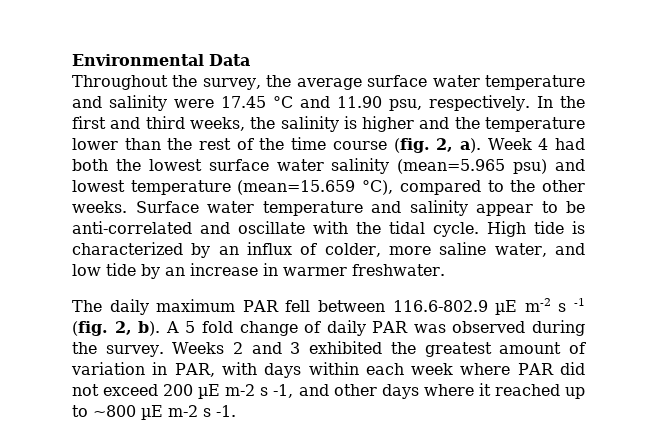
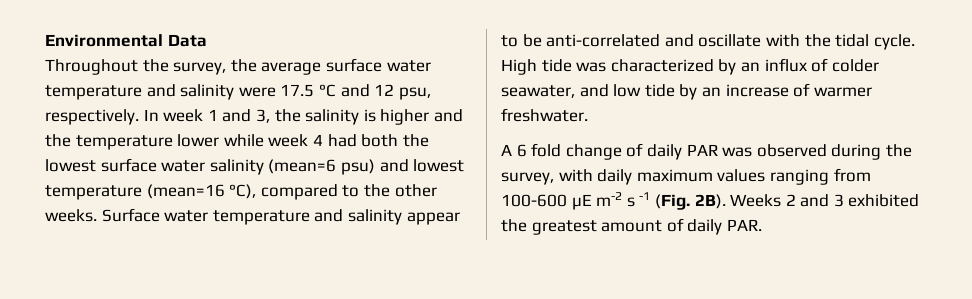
- Throughout the survey, the average surface water temperature and salinity were 17.45 °C and 11.90 psu, respectively.
+ Throughout the survey, the average surface water temperature and salinity were 17.5 °C and 12 psu, respectively.
- In the first and third weeks, the salinity is higher and the temperature lower than the rest of the time course (fig. 2, a). Week 4 had both the lowest surface water salinity (mean=5.965 psu) and lowest temperature (mean=15.659 °C), compared to the other weeks.
+ In week 1 and 3, the salinity is higher and the temperature lower while week 4 had both the lowest surface water salinity (mean=6 psu) and lowest temperature (mean=16 °C), compared to the other weeks.
- High tide is characterized by an influx of colder, more saline water, and low tide by an increase in warmer freshwater.
+ High tide was characterized by an influx of colder seawater, and low tide by an increase of warmer freshwater.
- The daily maximum PAR fell between 116.6-802.9 µE m-2 s -1 (fig. 2, b). A 5 fold change of daily PAR was observed during the survey.
+ A 6 fold change of daily PAR was observed during the survey, with daily maximum values ranging from 100-600 µE m-2 s -1 (Fig. 2B).
- Weeks 2 and 3 exhibited the greatest amount of variation in PAR, with days within each week where PAR did not exceed 200 µE m-2 s -1, and other days where it reached up to ~800 µE m-2 s -1.
+ Weeks 2 and 3 exhibited the greatest amount of daily PAR.

